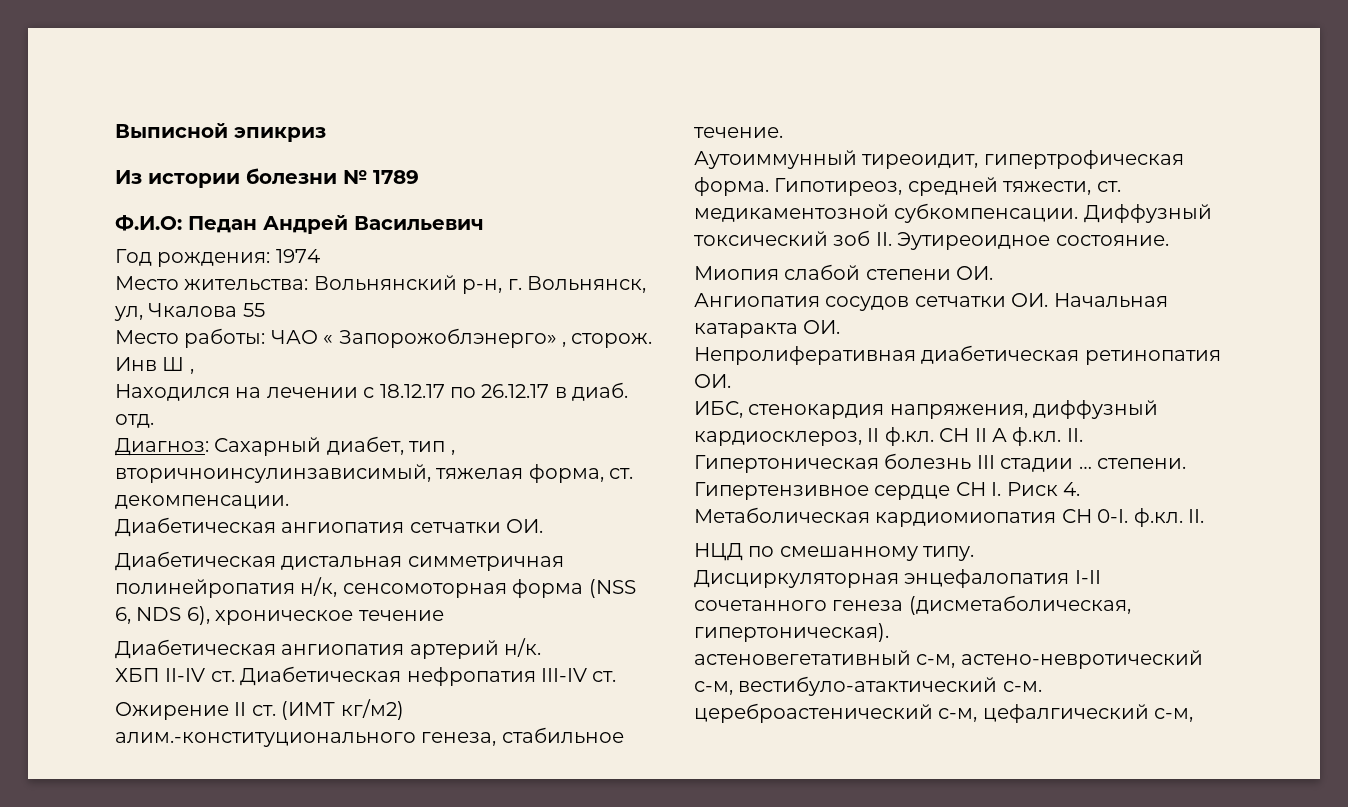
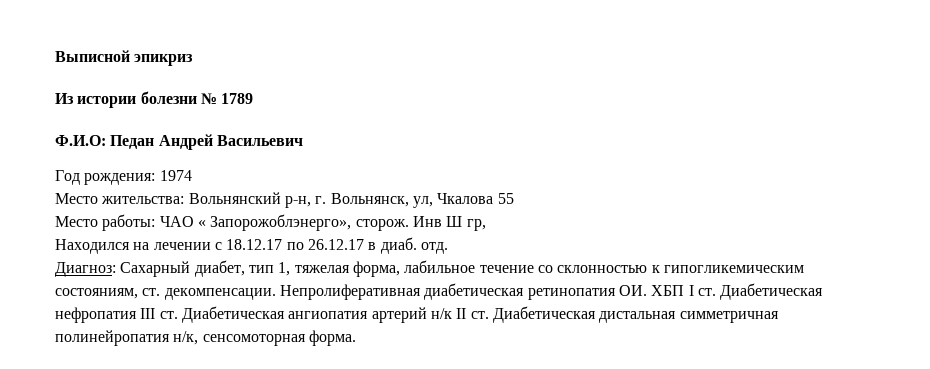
- Место работы: ЧАО « Запорожоблэнерго» , сторож.
+ Место работы: ЧАО « Запорожоблэнерго», сторож.
- Инв Ш ,
+ Инв Ш гр,
- Диагноз: Сахарный диабет, тип , вторичноинсулинзависимый, тяжелая форма, ст. декомпенсации.
- Диабетическая ангиопатия сетчатки ОИ.
- Диабетическая дистальная симметричная полинейропатия н/к, сенсомоторная форма (NSS 6, NDS 6), хроническое течение
- Диабетическая ангиопатия артерий н/к.
- ХБП II-IV ст. Диабетическая нефропатия III-IV ст.
- Ожирение II ст. (ИМТ кг/м2) алим.-конституционального генеза, стабильное течение.
- Аутоиммунный тиреоидит, гипертрофическая форма. Гипотиреоз, средней тяжести, ст. медикаментозной субкомпенсации. Диффузный токсический зоб II. Эутиреоидное состояние.
- Миопия слабой степени ОИ.
- Ангиопатия сосудов сетчатки ОИ. Начальная катаракта ОИ.
- Непролиферативная диабетическая ретинопатия ОИ.
- ИБС, стенокардия напряжения, диффузный кардиосклероз, II ф.кл. СН II А ф.кл. II. Гипертоническая болезнь III стадии … степени. Гипертензивное сердце СН I. Риск 4. Метаболическая кардиомиопатия СН 0-I. ф.кл. II.
- НЦД по смешанному типу.
- Дисциркуляторная энцефалопатия I-II сочетанного генеза (дисметаболическая, гипертоническая).
- астеновегетативный с-м, астено-невротический с-м, вестибуло-атактический с-м. цереброастенический с-м, цефалгический с-м,
+ Диагноз: Сахарный диабет, тип 1, тяжелая форма, лабильное течение со склонностью к гипогликемическим состояниям, ст. декомпенсации. Непролиферативная диабетическая ретинопатия ОИ. ХБП I ст. Диабетическая нефропатия III ст. Диабетическая ангиопатия артерий н/к II ст. Диабетическая дистальная симметричная полинейропатия н/к, сенсомоторная форма.

